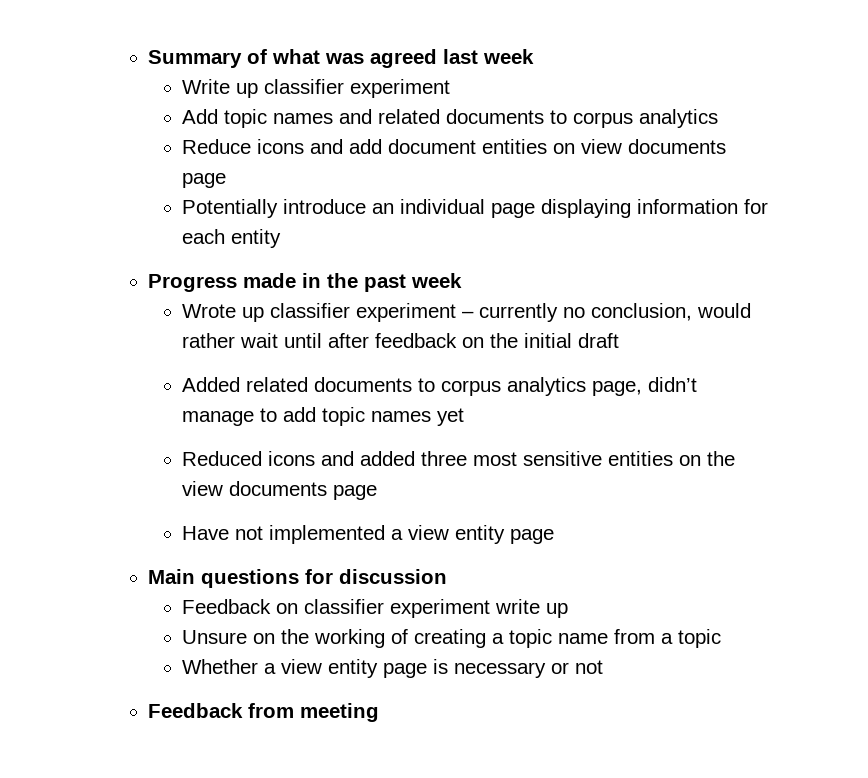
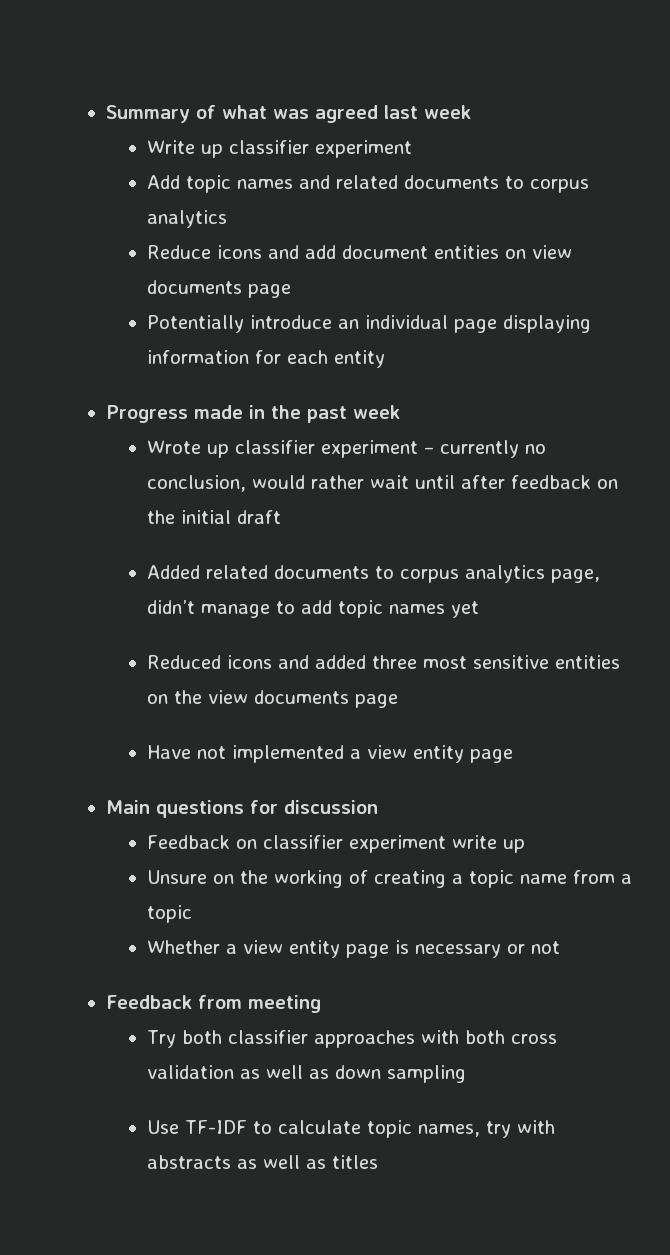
+ Try both classifier approaches with both cross validation as well as down sampling
+ Use TF-IDF to calculate topic names, try with abstracts as well as titles

